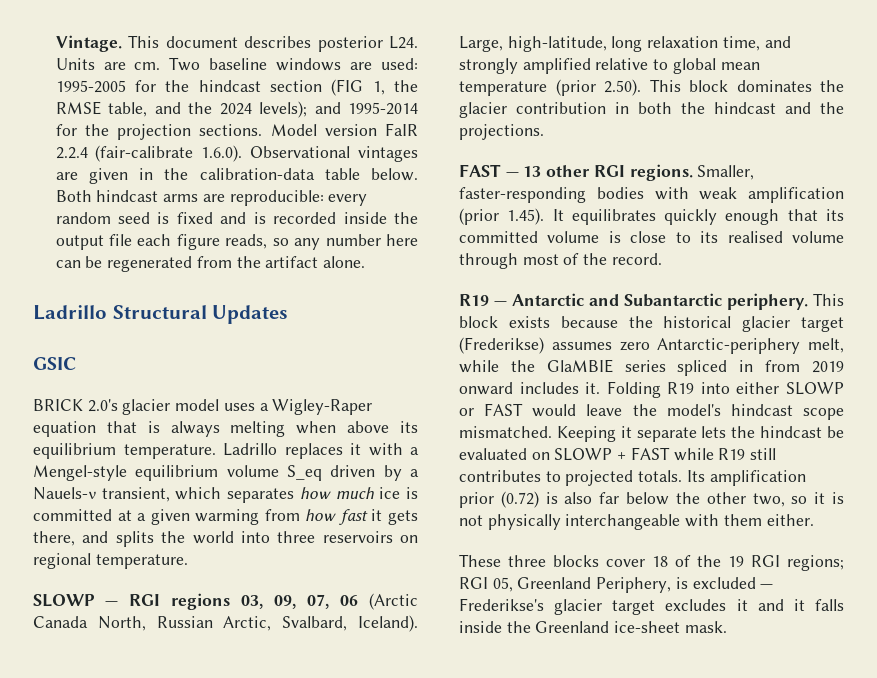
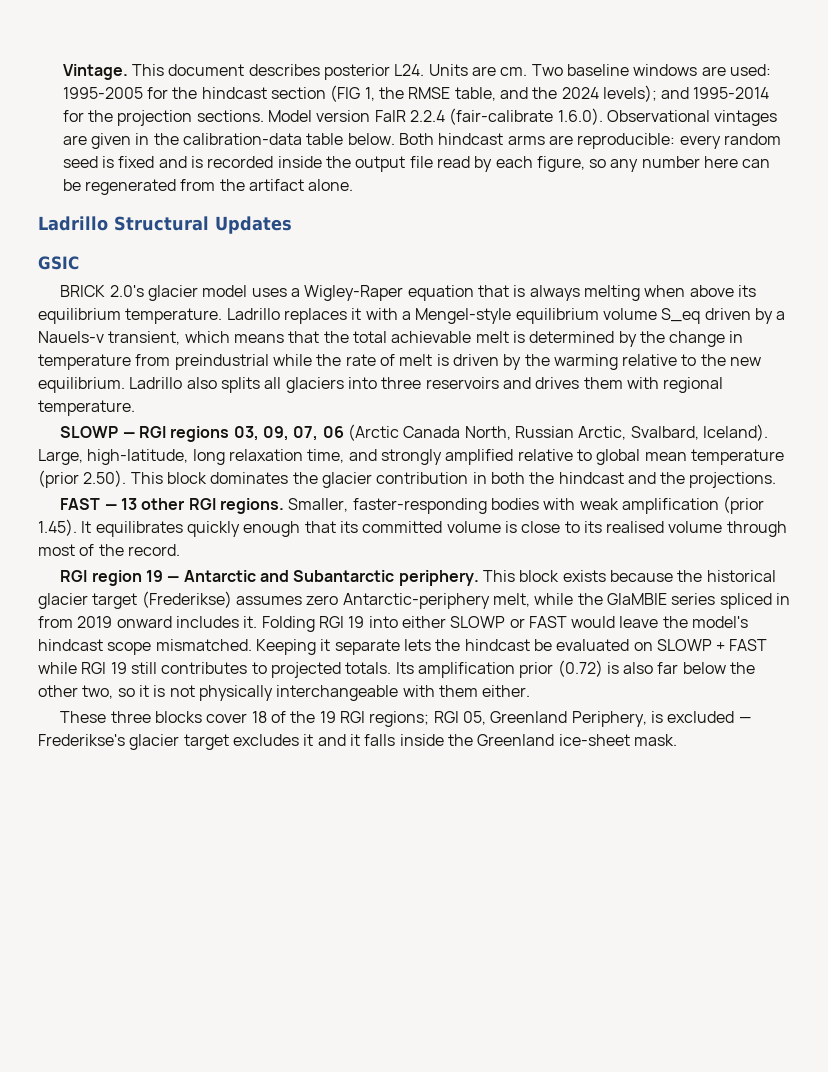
- Both hindcast arms are reproducible: every random seed is fixed and is recorded inside the output file each figure reads, so any number here can be regenerated from the artifact alone.
+ Both hindcast arms are reproducible: every random seed is fixed and is recorded inside the output file read by each figure, so any number here can be regenerated from the artifact alone.
- Ladrillo replaces it with a Mengel-style equilibrium volume S_eq driven by a Nauels-ν transient, which separates how much ice is committed at a given warming from how fast it gets there, and splits the world into three reservoirs on regional temperature.
+ Ladrillo replaces it with a Mengel-style equilibrium volume S_eq driven by a Nauels-ν transient, which means that the total achievable melt is determined by the change in temperature from preindustrial while the rate of melt is driven by the warming relative to the new equilibrium. Ladrillo also splits all glaciers into three reservoirs and drives them with regional temperature.
- R19 — Antarctic and Subantarctic periphery.
+ RGI region 19 — Antarctic and Subantarctic periphery.
- Folding R19 into either SLOWP or FAST would leave the model's hindcast scope mismatched.
+ Folding RGI 19 into either SLOWP or FAST would leave the model's hindcast scope mismatched.
- Keeping it separate lets the hindcast be evaluated on SLOWP + FAST while R19 still contributes to projected totals.
+ Keeping it separate lets the hindcast be evaluated on SLOWP + FAST while RGI 19 still contributes to projected totals.

